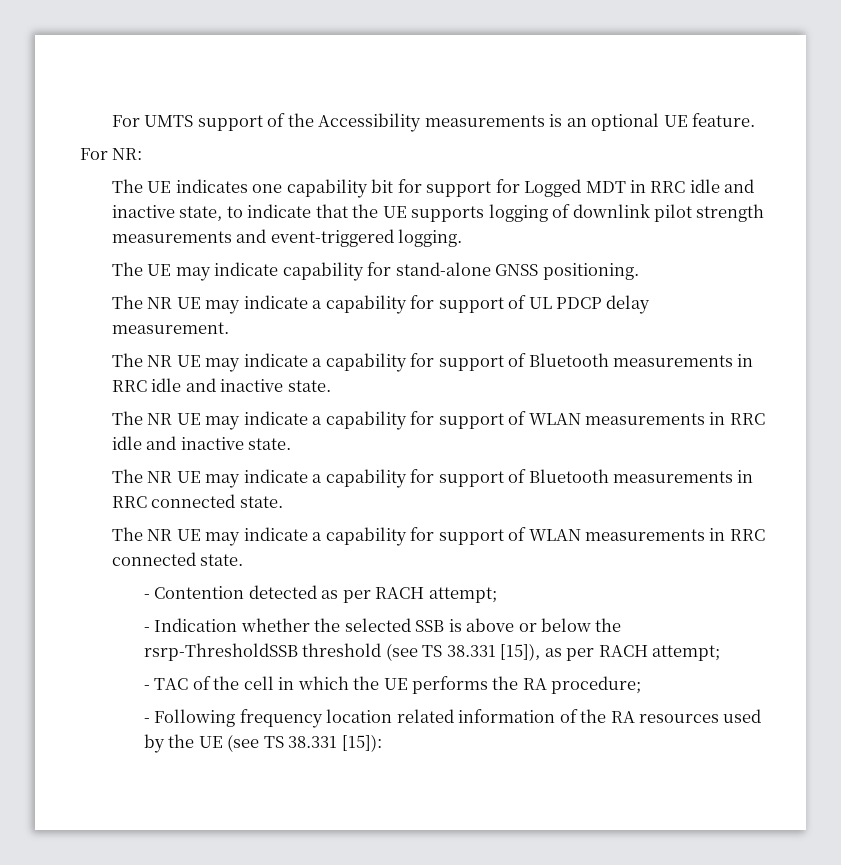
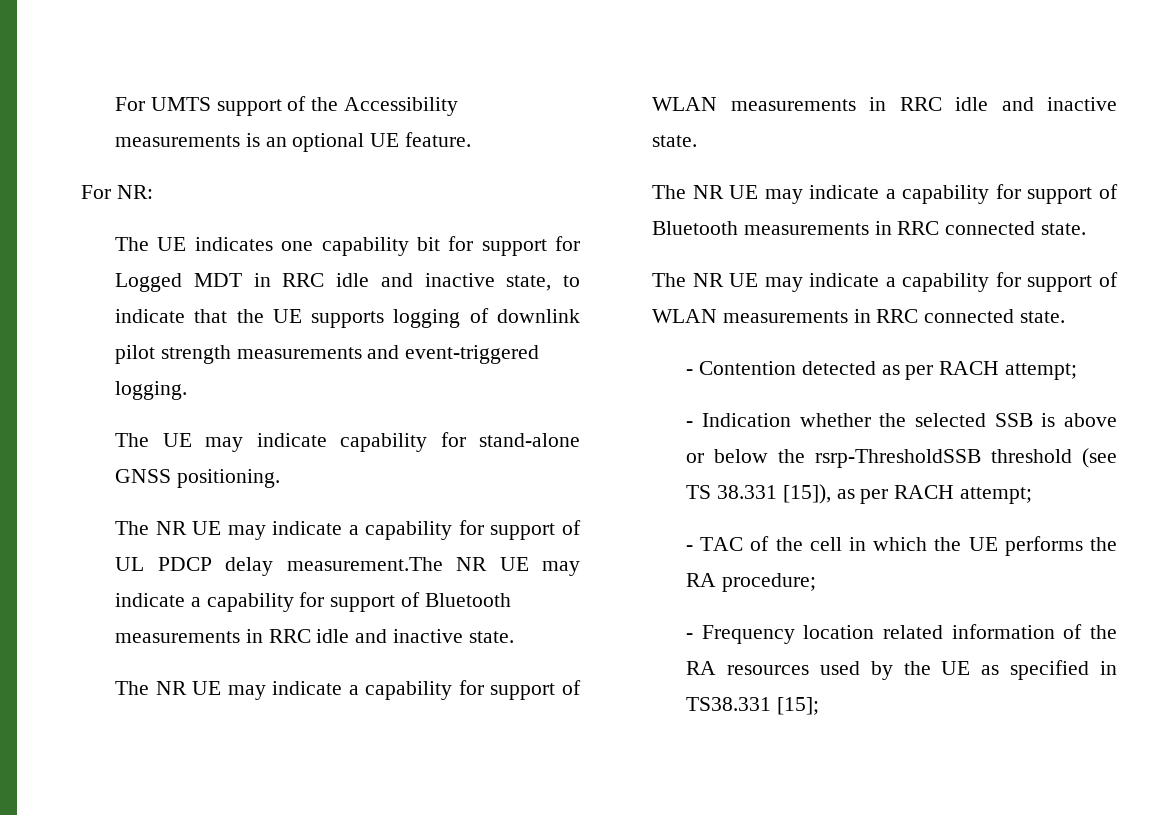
- The NR UE may indicate a capability for support of UL PDCP delay measurement.
- The NR UE may indicate a capability for support of Bluetooth measurements in RRC idle and inactive state.
+ The NR UE may indicate a capability for support of UL PDCP delay measurement.The NR UE may indicate a capability for support of Bluetooth measurements in RRC idle and inactive state.
- - Following frequency location related information of the RA resources used by the UE (see TS 38.331 [15]):
+ - Frequency location related information of the RA resources used by the UE as specified in TS38.331 [15];

